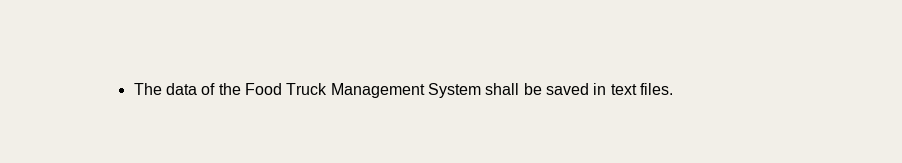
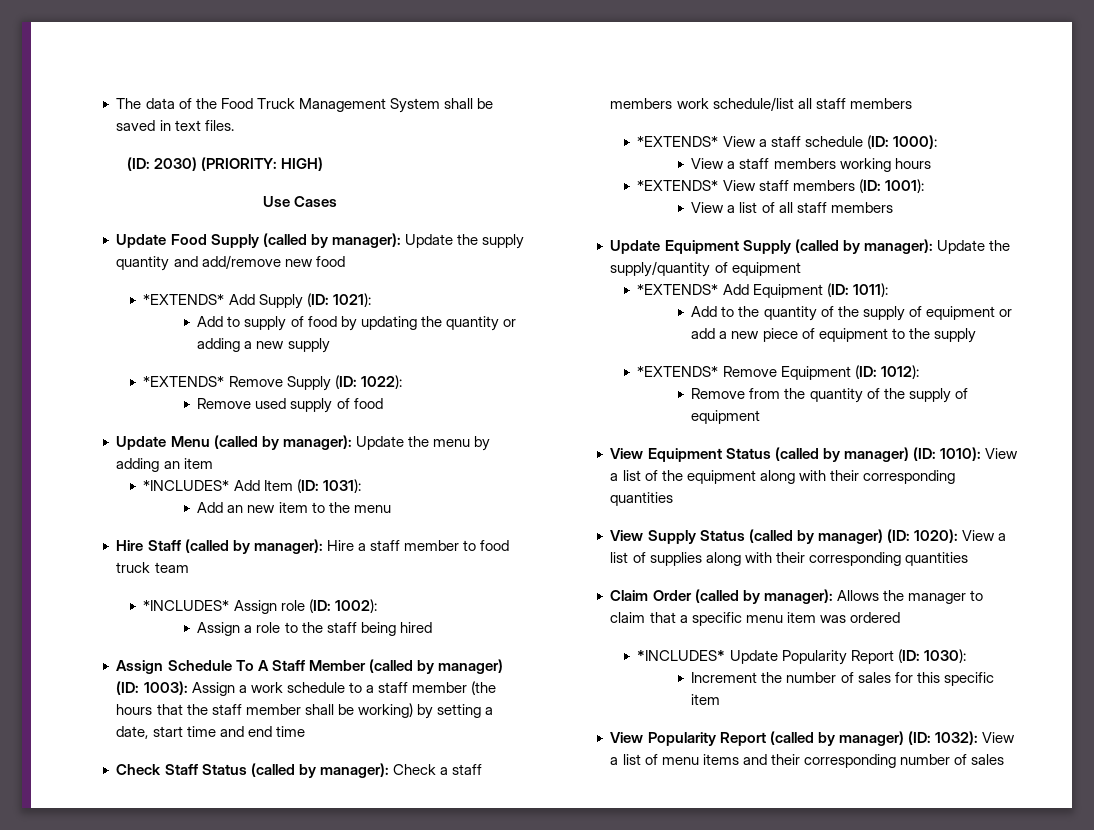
+ (ID: 2030) (PRIORITY: HIGH)
+ Use Cases
+ Update Food Supply (called by manager): Update the supply quantity and add/remove new food
+ *EXTENDS* Add Supply (ID: 1021):
+ Add to supply of food by updating the quantity or adding a new supply
+ *EXTENDS* Remove Supply (ID: 1022):
+ Remove used supply of food
+ Update Menu (called by manager): Update the menu by adding an item
+ *INCLUDES* Add Item (ID: 1031):
+ Add an new item to the menu
+ Hire Staff (called by manager): Hire a staff member to food truck team
+ *INCLUDES* Assign role (ID: 1002):
+ Assign a role to the staff being hired
+ Assign Schedule To A Staff Member (called by manager) (ID: 1003): Assign a work schedule to a staff member (the hours that the staff member shall be working) by setting a date, start time and end time
+ Check Staff Status (called by manager): Check a staff members work schedule/list all staff members
+ *EXTENDS* View a staff schedule (ID: 1000):
+ View a staff members working hours
+ *EXTENDS* View staff members (ID: 1001):
+ View a list of all staff members
+ Update Equipment Supply (called by manager): Update the supply/quantity of equipment
+ *EXTENDS* Add Equipment (ID: 1011):
+ Add to the quantity of the supply of equipment or add a new piece of equipment to the supply
+ *EXTENDS* Remove Equipment (ID: 1012):
+ Remove from the quantity of the supply of equipment
+ View Equipment Status (called by manager) (ID: 1010): View a list of the equipment along with their corresponding quantities
+ View Supply Status (called by manager) (ID: 1020): View a list of supplies along with their corresponding quantities
+ Claim Order (called by manager): Allows the manager to claim that a specific menu item was ordered
+ *INCLUDES* Update Popularity Report (ID: 1030):
+ Increment the number of sales for this specific item
+ View Popularity Report (called by manager) (ID: 1032): View a list of menu items and their corresponding number of sales

